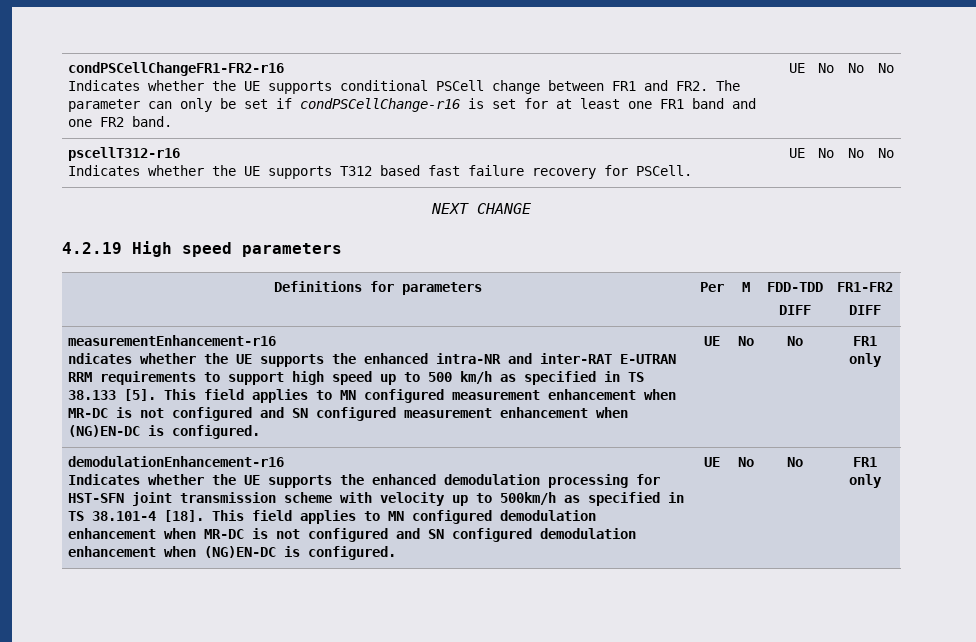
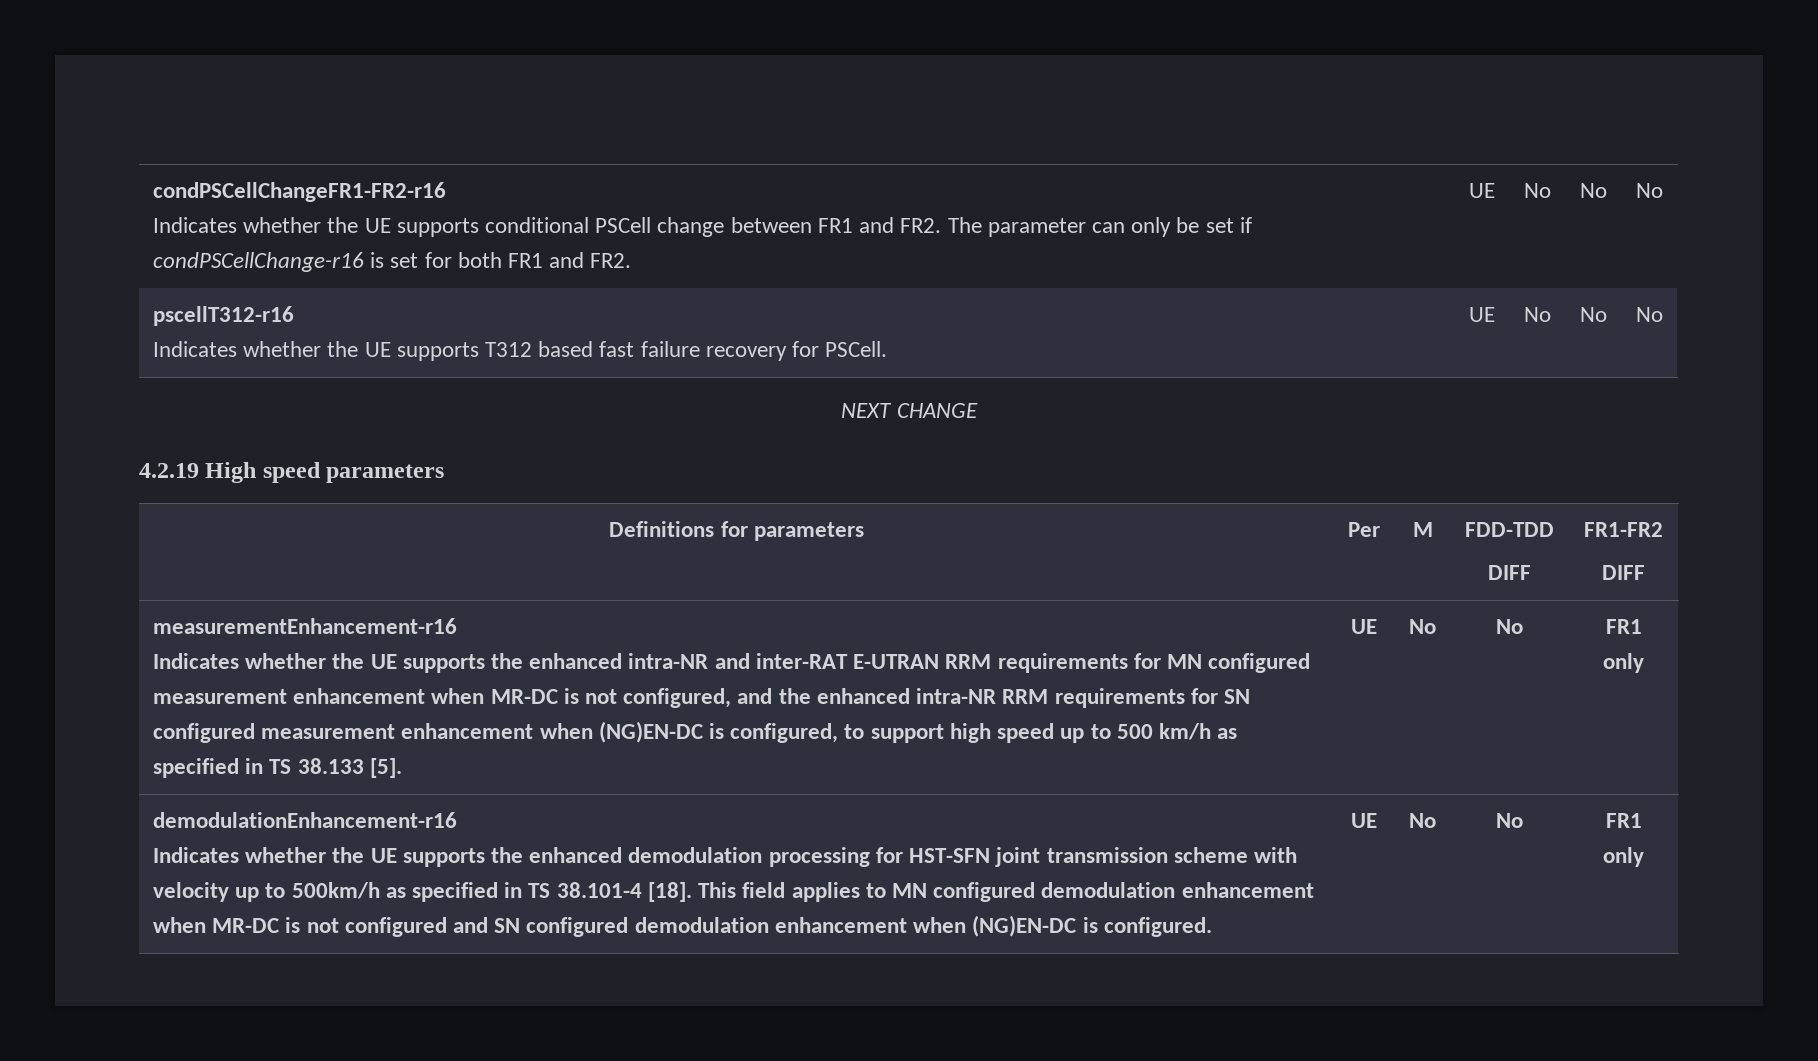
  condPSCellChangeFR1-FR2-r16
- Indicates whether the UE supports conditional PSCell change between FR1 and FR2. The parameter can only be set if condPSCellChange-r16 is set for at least one FR1 band and one FR2 band. | UE | No | No | No
+ Indicates whether the UE supports conditional PSCell change between FR1 and FR2. The parameter can only be set if condPSCellChange-r16 is set for both FR1 and FR2. | UE | No | No | No
- ndicates whether the UE supports the enhanced intra-NR and inter-RAT E-UTRAN RRM requirements to support high speed up to 500 km/h as specified in TS 38.133 [5]. This field applies to MN configured measurement enhancement when MR-DC is not configured and SN configured measurement enhancement when (NG)EN-DC is configured.
+ Indicates whether the UE supports the enhanced intra-NR and inter-RAT E-UTRAN RRM requirements for MN configured measurement enhancement when MR-DC is not configured, and the enhanced intra-NR RRM requirements for SN configured measurement enhancement when (NG)EN-DC is configured, to support high speed up to 500 km/h as specified in TS 38.133 [5].

